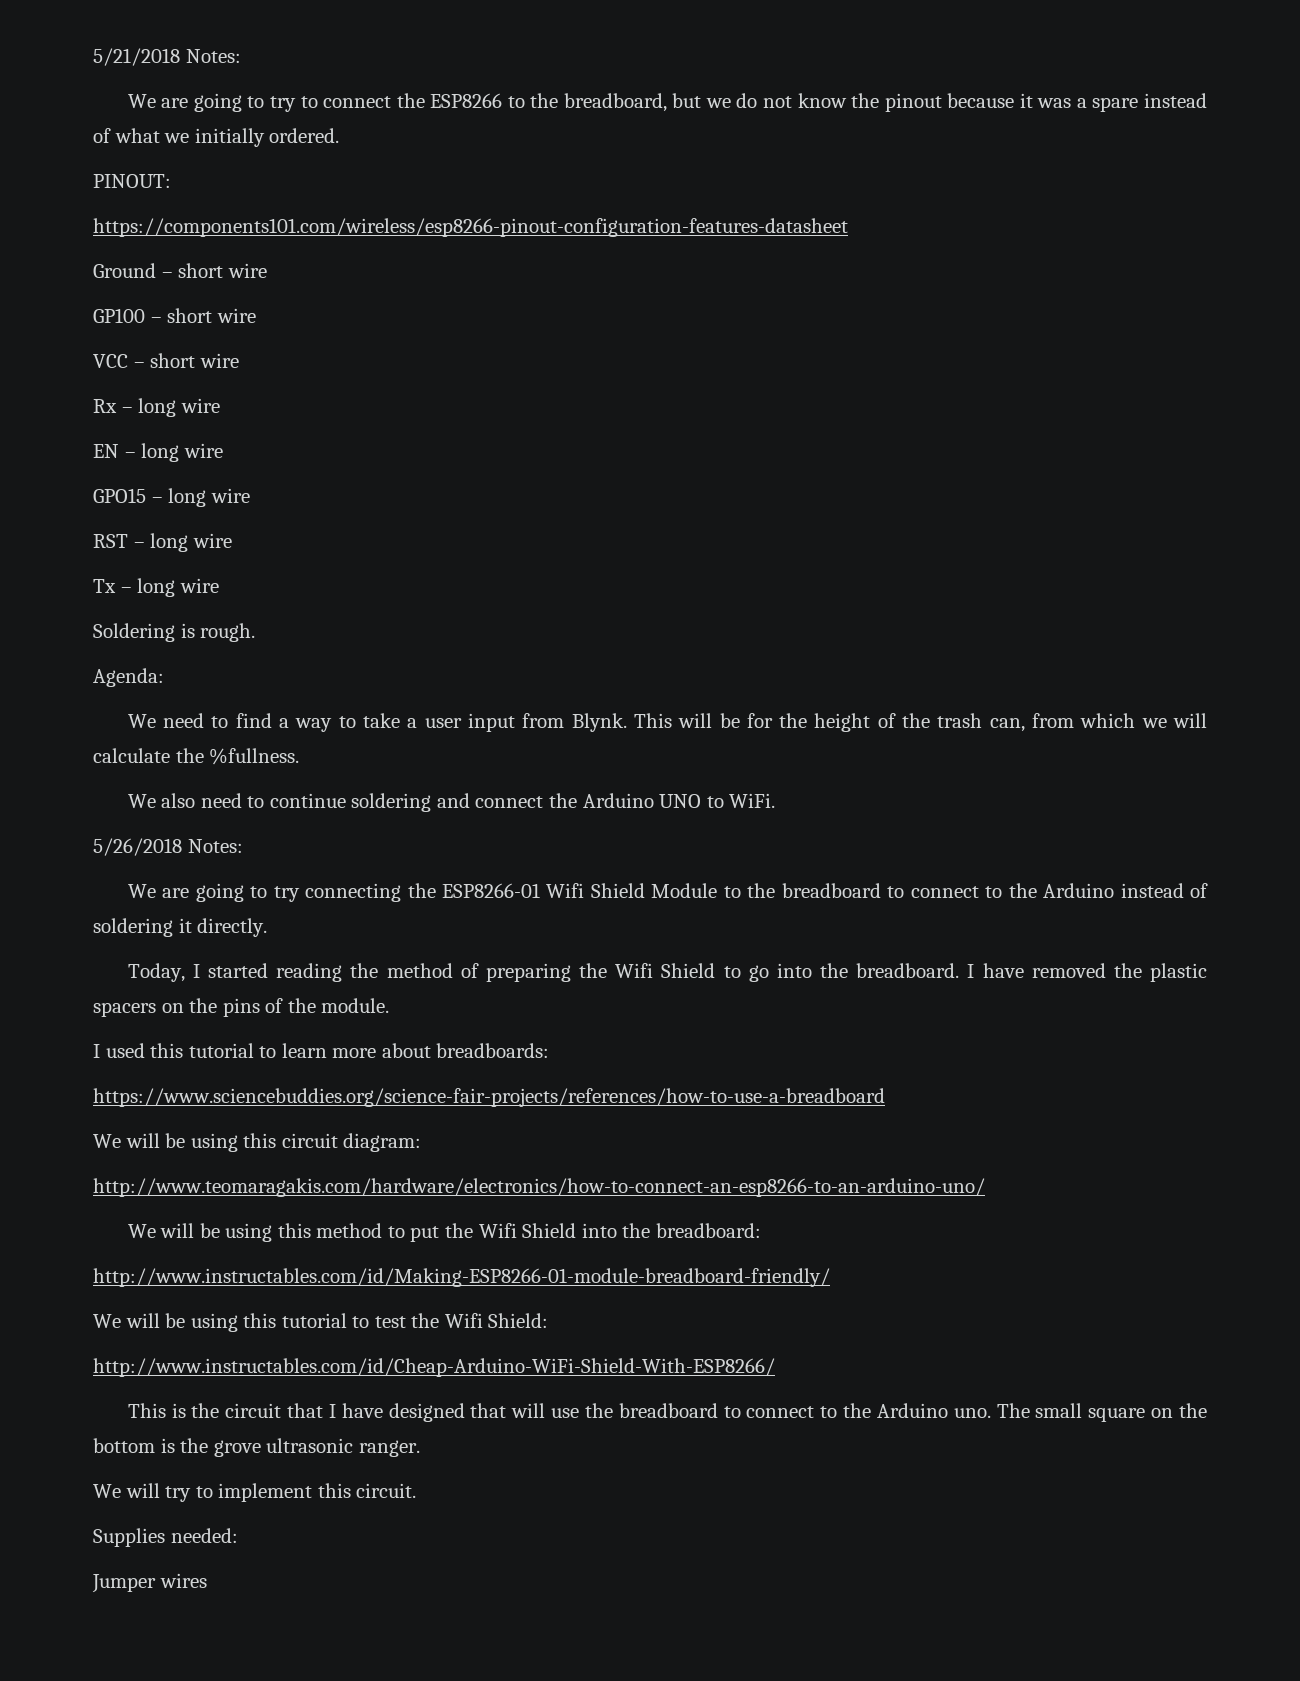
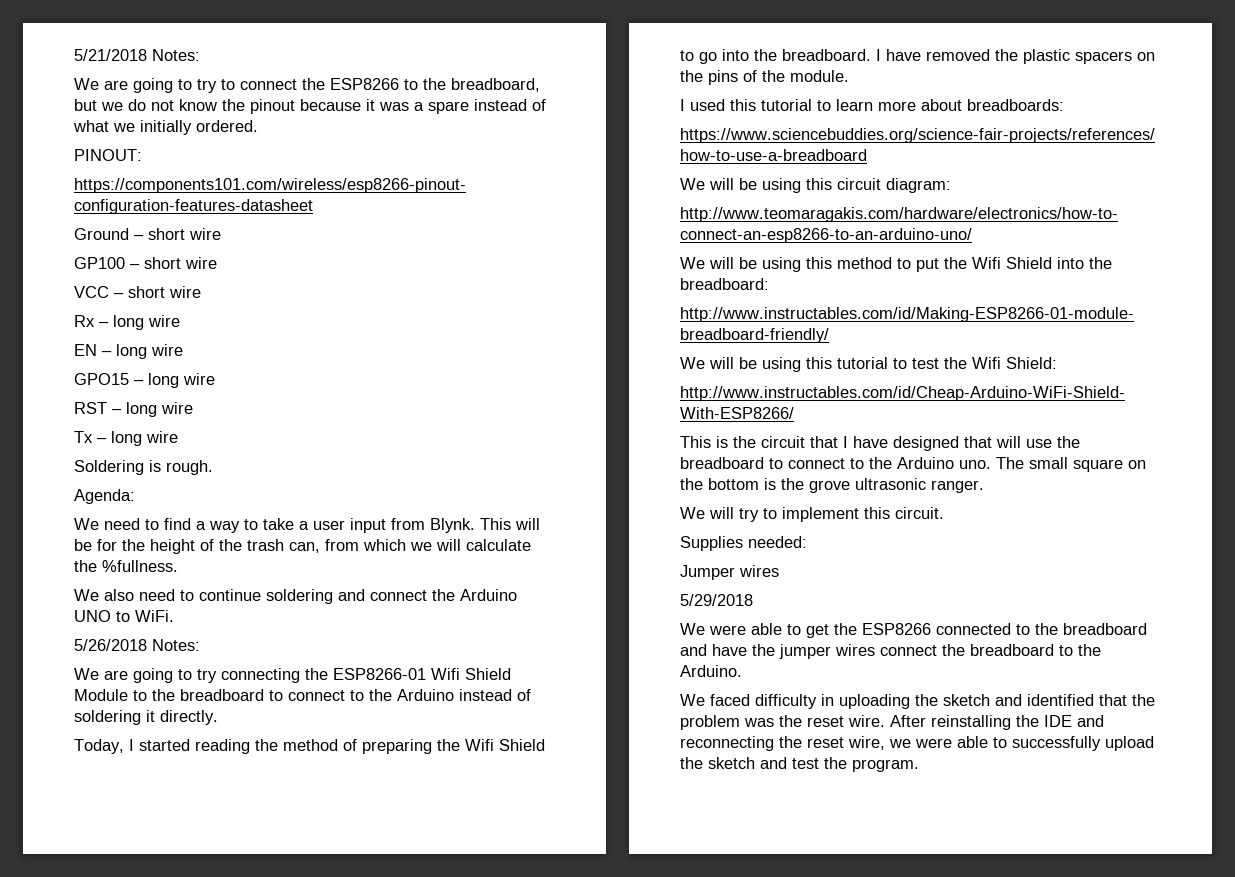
+ 5/29/2018
+ We were able to get the ESP8266 connected to the breadboard and have the jumper wires connect the breadboard to the Arduino.
+ We faced difficulty in uploading the sketch and identified that the problem was the reset wire. After reinstalling the IDE and reconnecting the reset wire, we were able to successfully upload the sketch and test the program.

